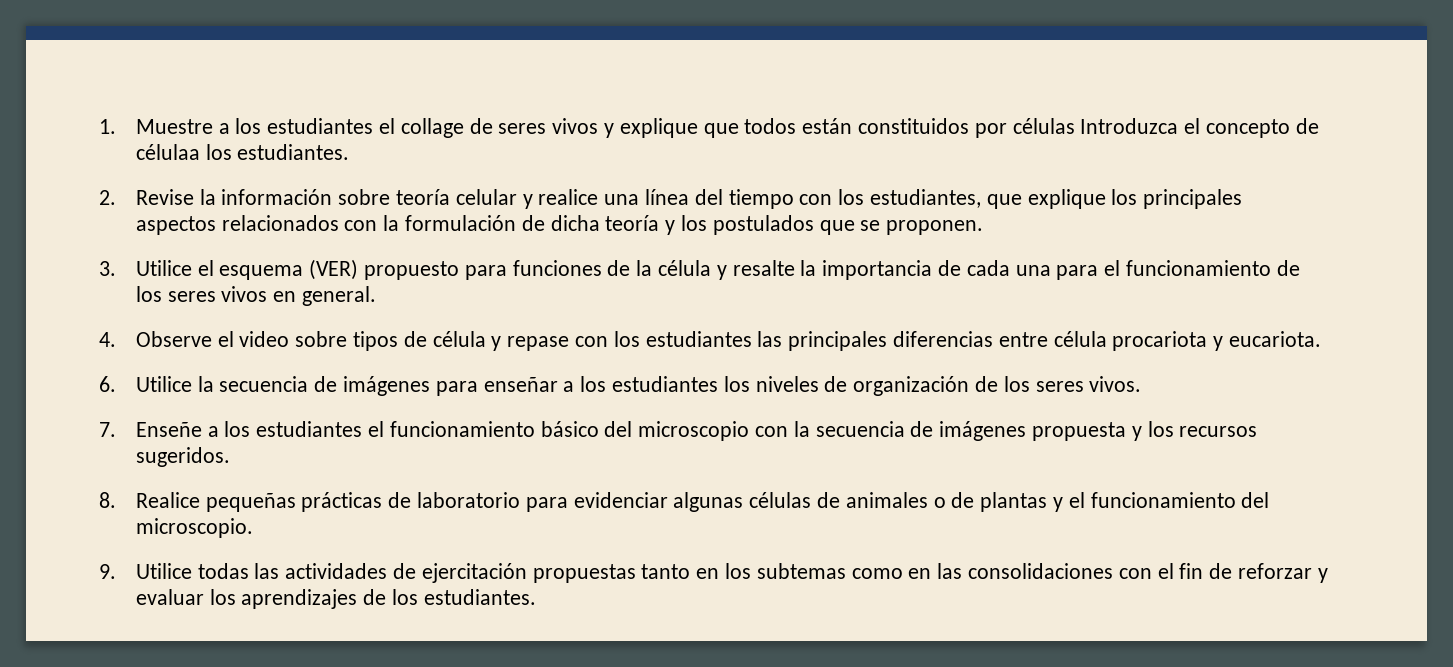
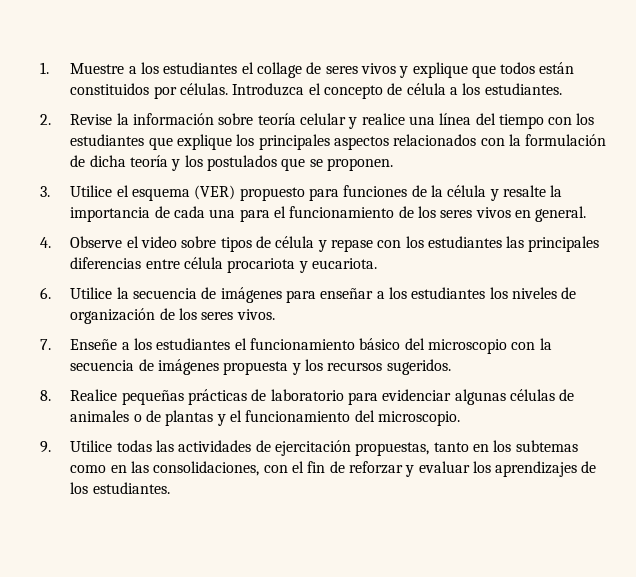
- 1. Muestre a los estudiantes el collage de seres vivos y explique que todos están constituidos por células Introduzca el concepto de célulaa los estudiantes.
+ 1. Muestre a los estudiantes el collage de seres vivos y explique que todos están constituidos por células. Introduzca el concepto de célula a los estudiantes.
- 2. Revise la información sobre teoría celular y realice una línea del tiempo con los estudiantes, que explique los principales aspectos relacionados con la formulación de dicha teoría y los postulados que se proponen.
+ 2. Revise la información sobre teoría celular y realice una línea del tiempo con los estudiantes que explique los principales aspectos relacionados con la formulación de dicha teoría y los postulados que se proponen.
- 9. Utilice todas las actividades de ejercitación propuestas tanto en los subtemas como en las consolidaciones con el fin de reforzar y evaluar los aprendizajes de los estudiantes.
+ 9. Utilice todas las actividades de ejercitación propuestas, tanto en los subtemas como en las consolidaciones, con el fin de reforzar y evaluar los aprendizajes de los estudiantes.

